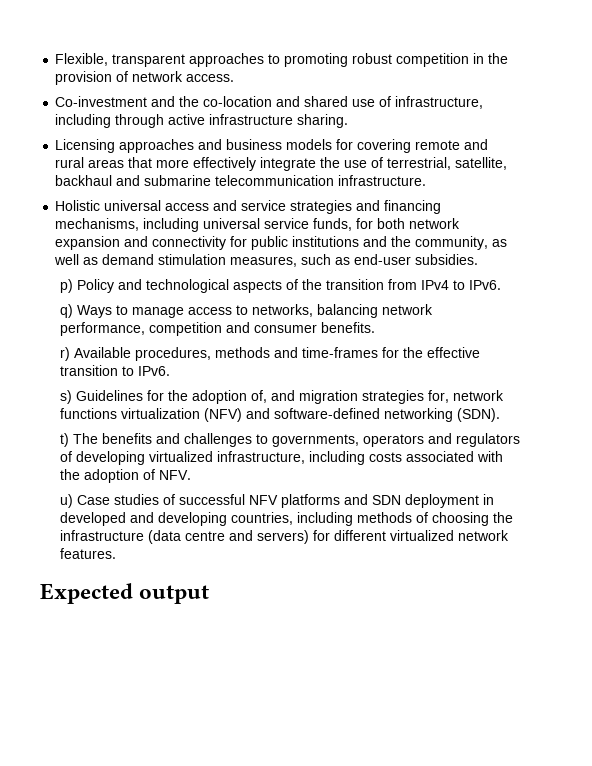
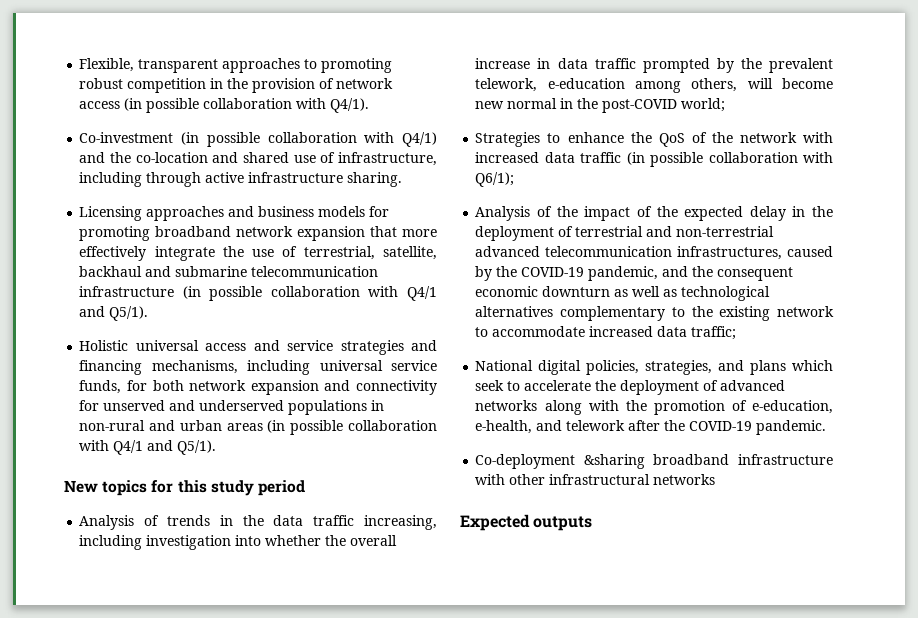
- Flexible, transparent approaches to promoting robust competition in the provision of network access.
- Co-investment and the co-location and shared use of infrastructure, including through active infrastructure sharing.
+ Flexible, transparent approaches to promoting robust competition in the provision of network access (in possible collaboration with Q4/1).
+ Co-investment (in possible collaboration with Q4/1) and the co-location and shared use of infrastructure, including through active infrastructure sharing.
- Licensing approaches and business models for covering remote and rural areas that more effectively integrate the use of terrestrial, satellite, backhaul and submarine telecommunication infrastructure.
+ Licensing approaches and business models for promoting broadband network expansion that more effectively integrate the use of terrestrial, satellite, backhaul and submarine telecommunication infrastructure (in possible collaboration with Q4/1 and Q5/1).
- Holistic universal access and service strategies and financing mechanisms, including universal service funds, for both network expansion and connectivity for public institutions and the community, as well as demand stimulation measures, such as end-user subsidies.
- p) Policy and technological aspects of the transition from IPv4 to IPv6.
- q) Ways to manage access to networks, balancing network performance, competition and consumer benefits.
- r) Available procedures, methods and time-frames for the effective transition to IPv6.
- s) Guidelines for the adoption of, and migration strategies for, network functions virtualization (NFV) and software-defined networking (SDN).
- t) The benefits and challenges to governments, operators and regulators of developing virtualized infrastructure, including costs associated with the adoption of NFV.
- u) Case studies of successful NFV platforms and SDN deployment in developed and developing countries, including methods of choosing the infrastructure (data centre and servers) for different virtualized network features.
+ Holistic universal access and service strategies and financing mechanisms, including universal service funds, for both network expansion and connectivity for unserved and underserved populations in non-rural and urban areas (in possible collaboration with Q4/1 and Q5/1).
+ New topics for this study period
+ Analysis of trends in the data traffic increasing, including investigation into whether the overall increase in data traffic prompted by the prevalent telework, e-education among others, will become new normal in the post-COVID world;
+ Strategies to enhance the QoS of the network with increased data traffic (in possible collaboration with Q6/1);
+ Analysis of the impact of the expected delay in the deployment of terrestrial and non-terrestrial advanced telecommunication infrastructures, caused by the COVID-19 pandemic, and the consequent economic downturn as well as technological alternatives complementary to the existing network to accommodate increased data traffic;
+ National digital policies, strategies, and plans which seek to accelerate the deployment of advanced networks along with the promotion of e-education, e-health, and telework after the COVID-19 pandemic.
+ Co-deployment &sharing broadband infrastructure with other infrastructural networks
- Expected output
+ Expected outputs

